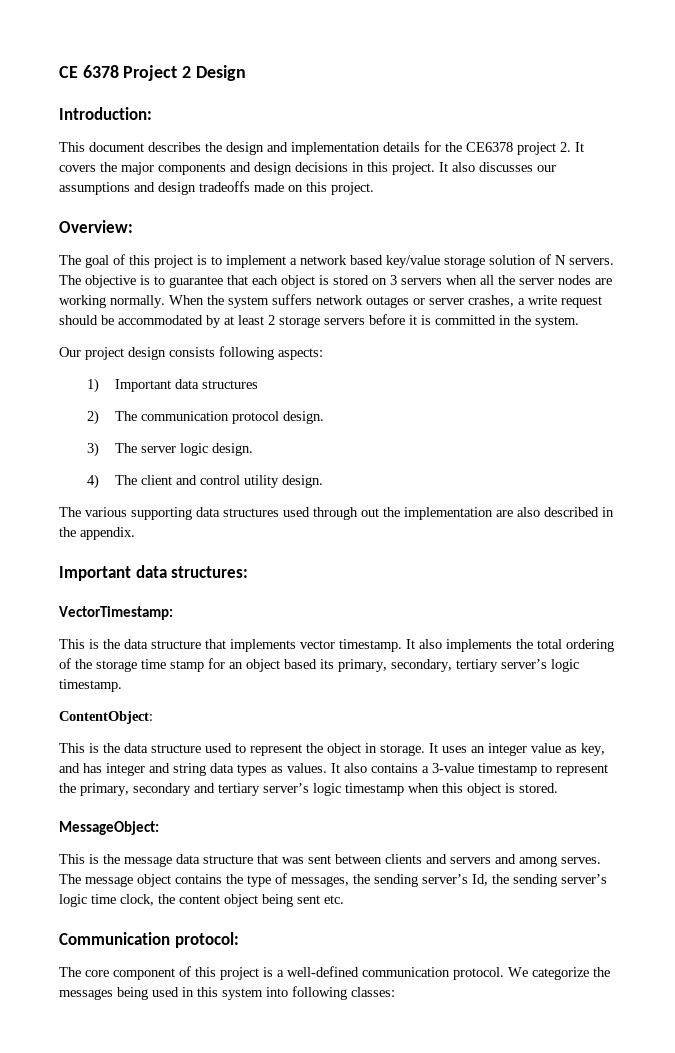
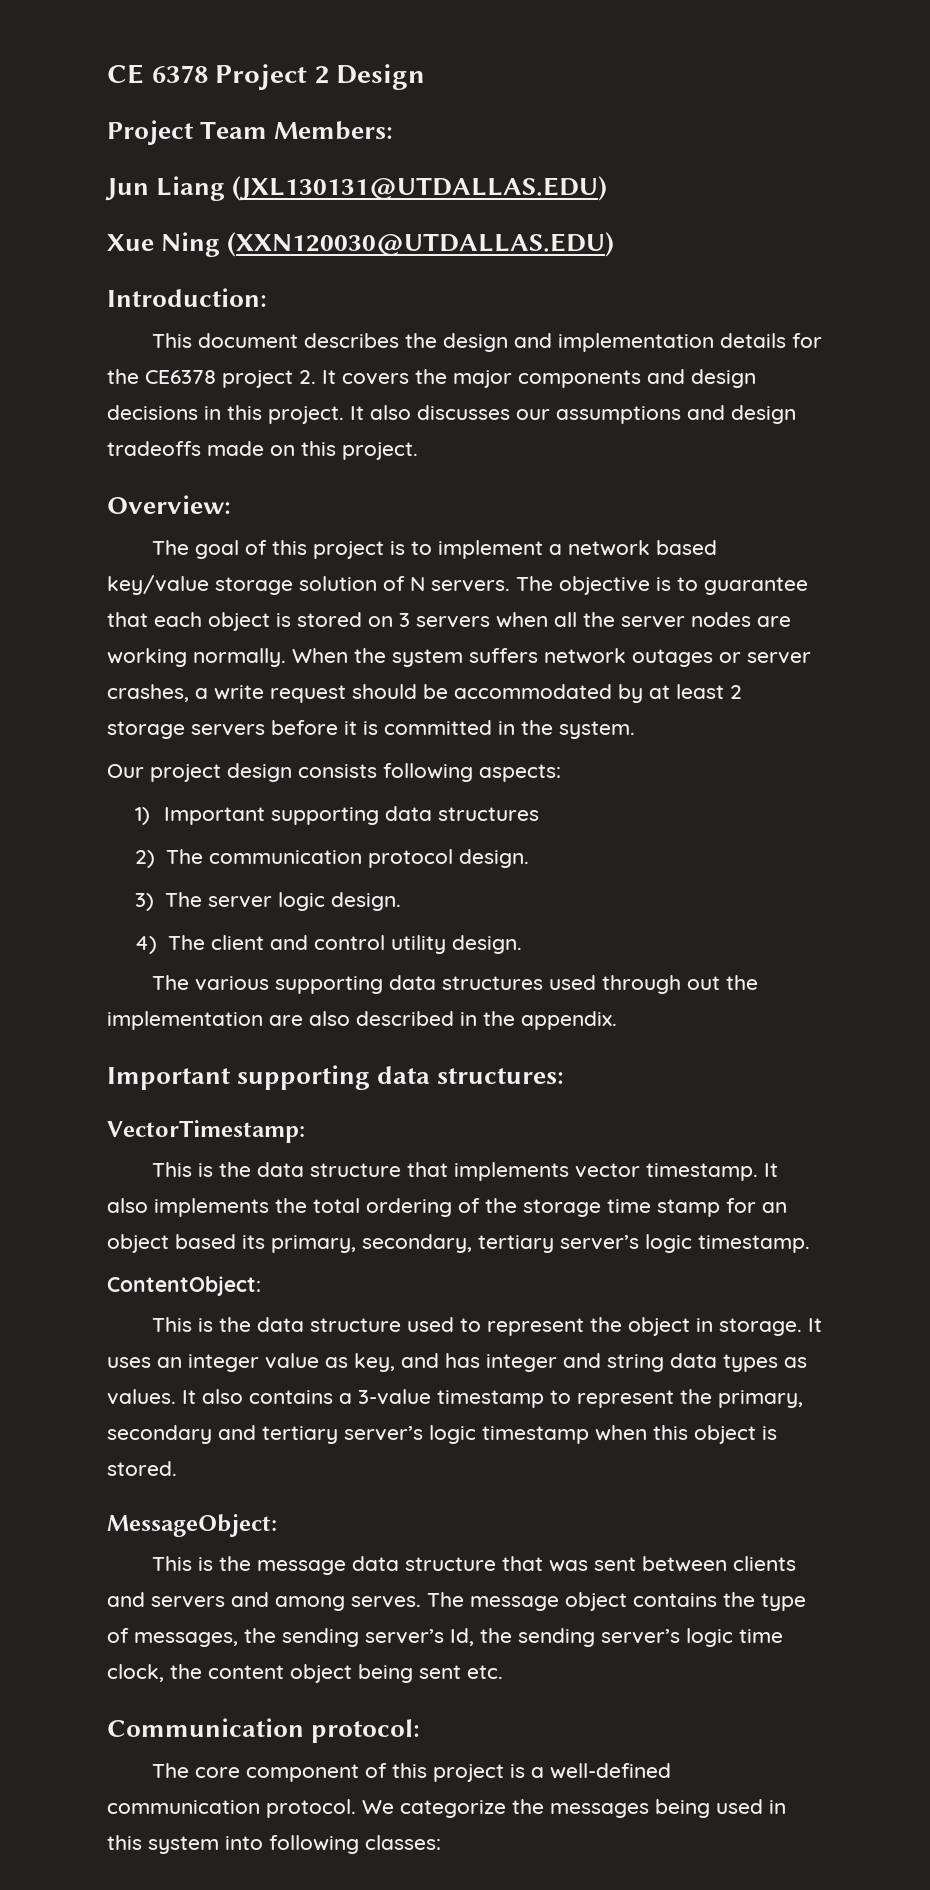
+ Project Team Members:
+ Jun Liang (JXL130131@UTDALLAS.EDU)
+ Xue Ning (XXN120030@UTDALLAS.EDU)
- 1) Important data structures
+ 1) Important supporting data structures
- Important data structures:
+ Important supporting data structures:

